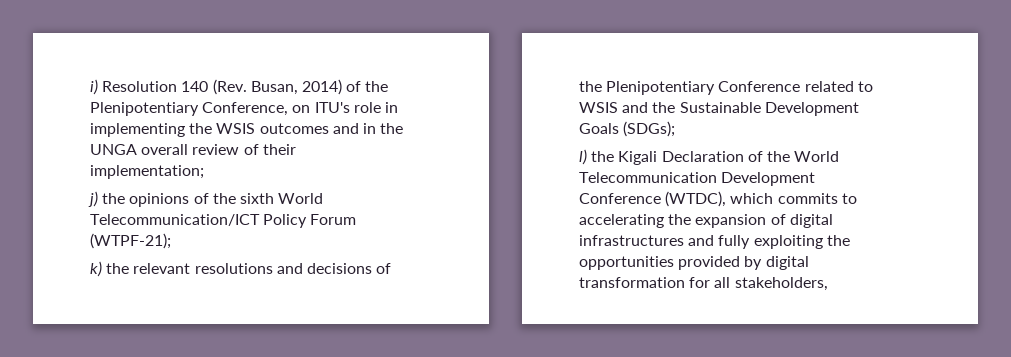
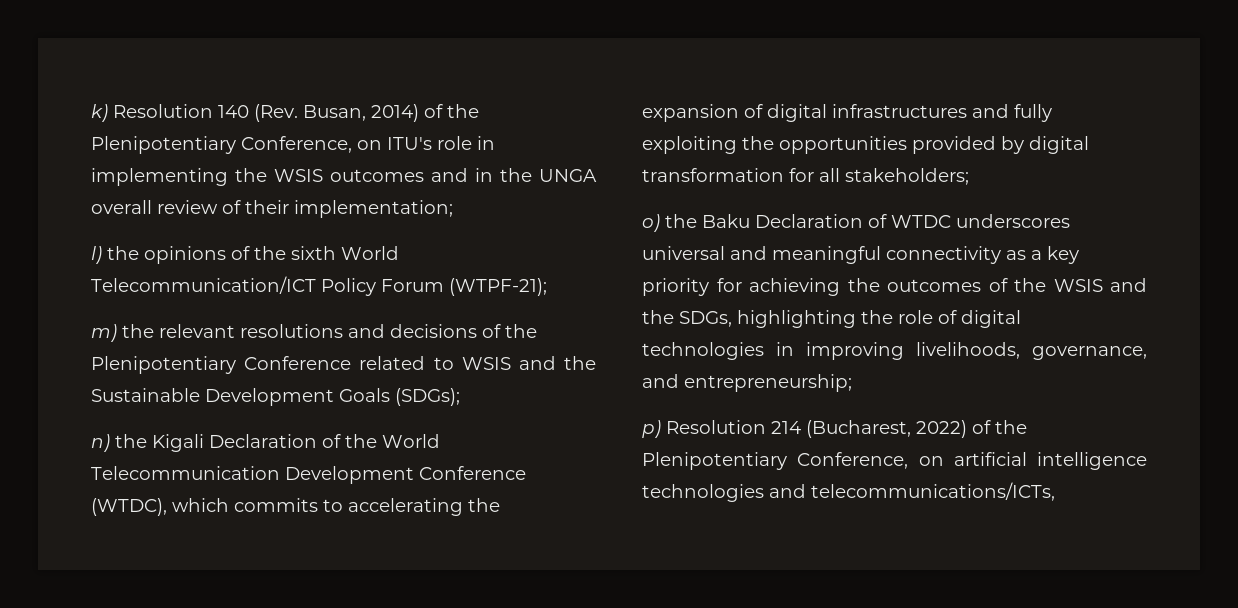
- i) Resolution 140 (Rev. Busan, 2014) of the Plenipotentiary Conference, on ITU's role in implementing the WSIS outcomes and in the UNGA overall review of their implementation;
+ k) Resolution 140 (Rev. Busan, 2014) of the Plenipotentiary Conference, on ITU's role in implementing the WSIS outcomes and in the UNGA overall review of their implementation;
- j) the opinions of the sixth World Telecommunication/ICT Policy Forum (WTPF-21);
+ l) the opinions of the sixth World Telecommunication/ICT Policy Forum (WTPF-21);
- k) the relevant resolutions and decisions of the Plenipotentiary Conference related to WSIS and the Sustainable Development Goals (SDGs);
+ m) the relevant resolutions and decisions of the Plenipotentiary Conference related to WSIS and the Sustainable Development Goals (SDGs);
- l) the Kigali Declaration of the World Telecommunication Development Conference (WTDC), which commits to accelerating the expansion of digital infrastructures and fully exploiting the opportunities provided by digital transformation for all stakeholders,
+ n) the Kigali Declaration of the World Telecommunication Development Conference (WTDC), which commits to accelerating the expansion of digital infrastructures and fully exploiting the opportunities provided by digital transformation for all stakeholders;
+ o) the Baku Declaration of WTDC underscores universal and meaningful connectivity as a key priority for achieving the outcomes of the WSIS and the SDGs, highlighting the role of digital technologies in improving livelihoods, governance, and entrepreneurship;
+ p) Resolution 214 (Bucharest, 2022) of the Plenipotentiary Conference, on artificial intelligence technologies and telecommunications/ICTs,

